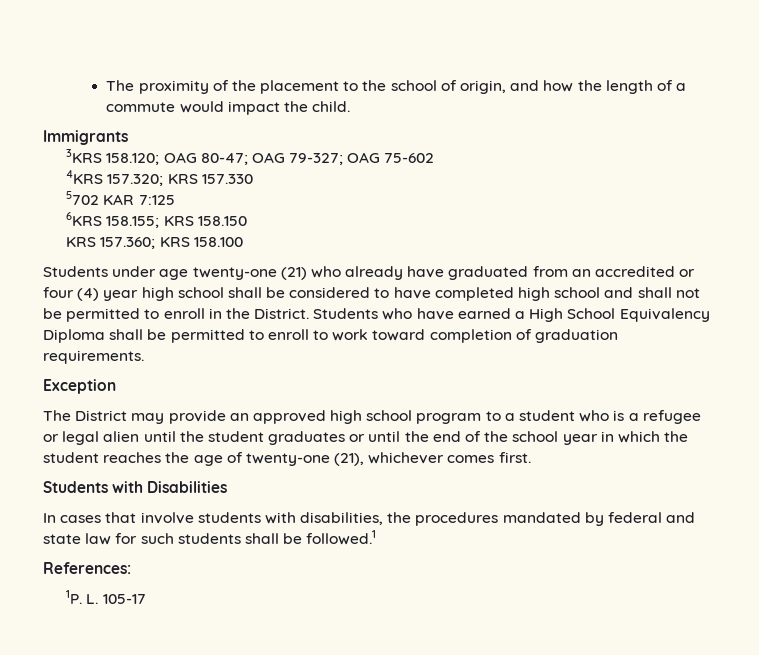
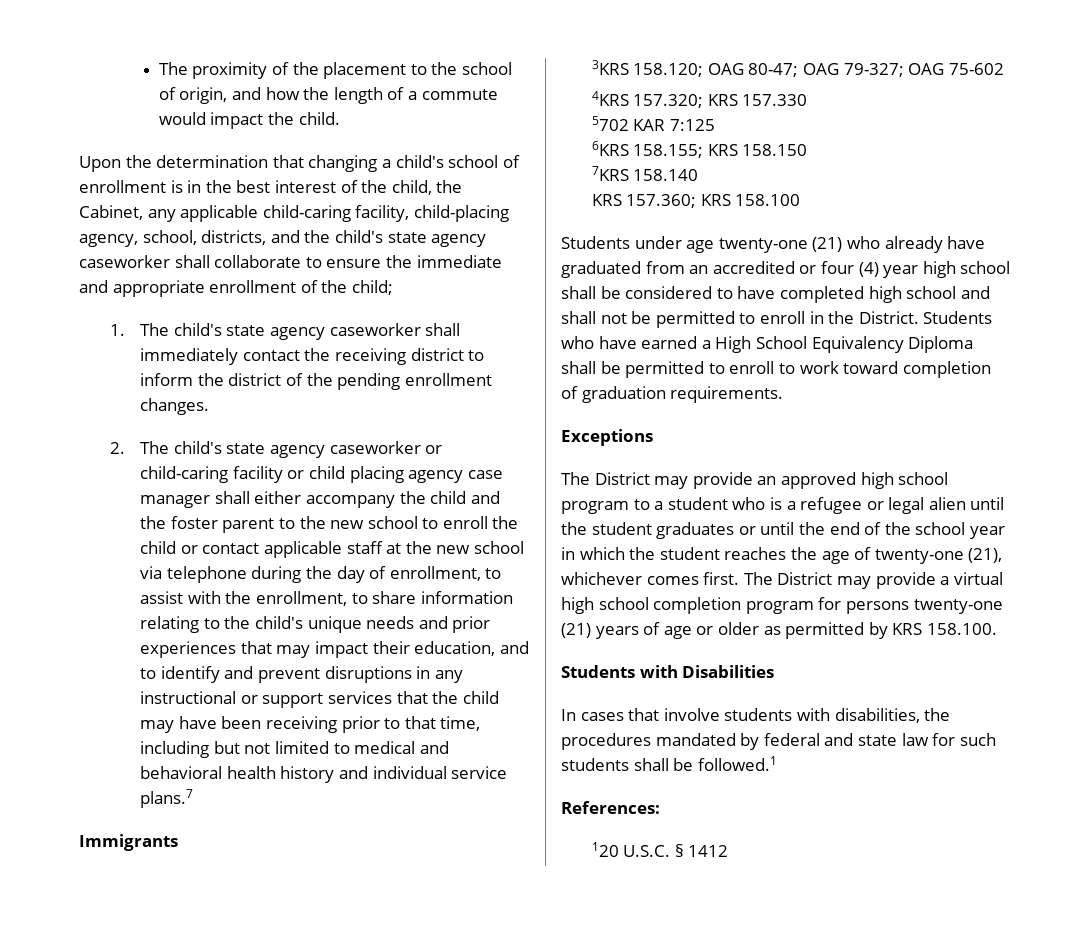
+ Upon the determination that changing a child's school of enrollment is in the best interest of the child, the Cabinet, any applicable child-caring facility, child-placing agency, school, districts, and the child's state agency caseworker shall collaborate to ensure the immediate and appropriate enrollment of the child;
+ 1. The child's state agency caseworker shall immediately contact the receiving district to inform the district of the pending enrollment changes.
+ 2. The child's state agency caseworker or child-caring facility or child placing agency case manager shall either accompany the child and the foster parent to the new school to enroll the child or contact applicable staff at the new school via telephone during the day of enrollment, to assist with the enrollment, to share information relating to the child's unique needs and prior experiences that may impact their education, and to identify and prevent disruptions in any instructional or support services that the child may have been receiving prior to that time, including but not limited to medical and behavioral health history and individual service plans.7
+ 7KRS 158.140
- Exception
+ Exceptions
+ The District may provide a virtual high school completion program for persons twenty-one (21) years of age or older as permitted by KRS 158.100.
- 1P. L. 105-17
+ 120 U.S.C. § 1412

